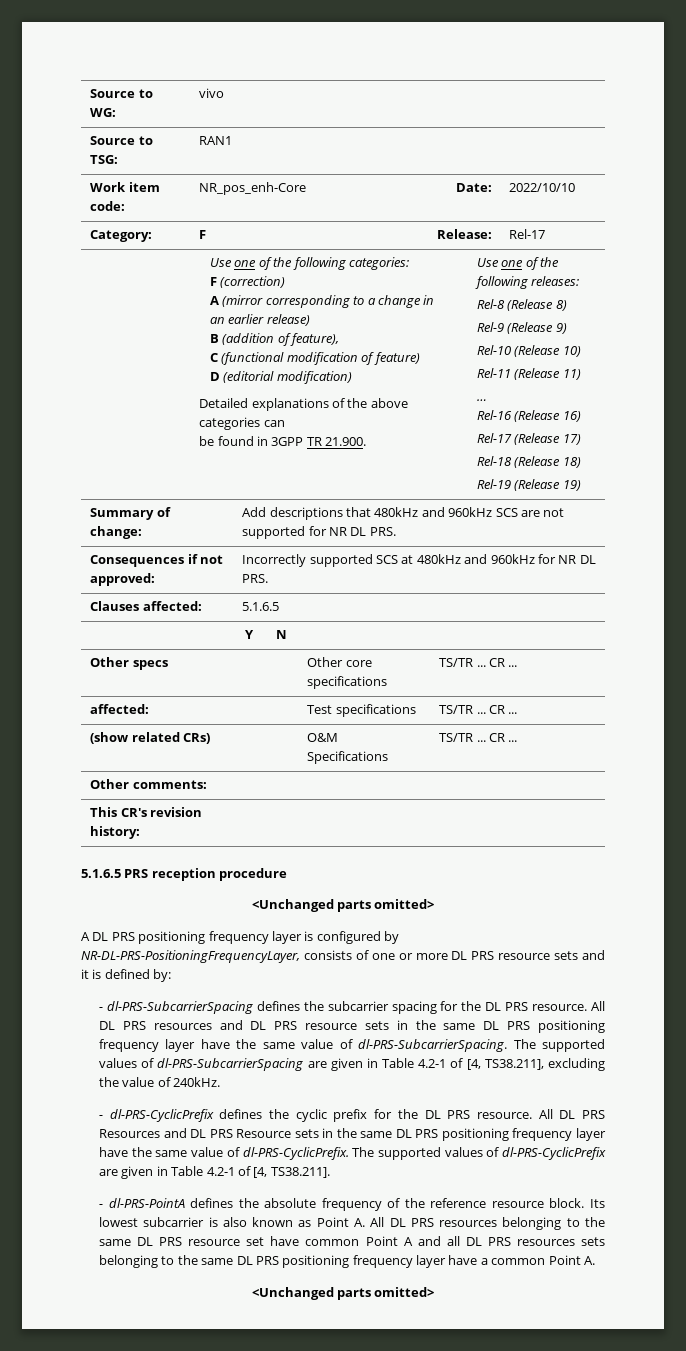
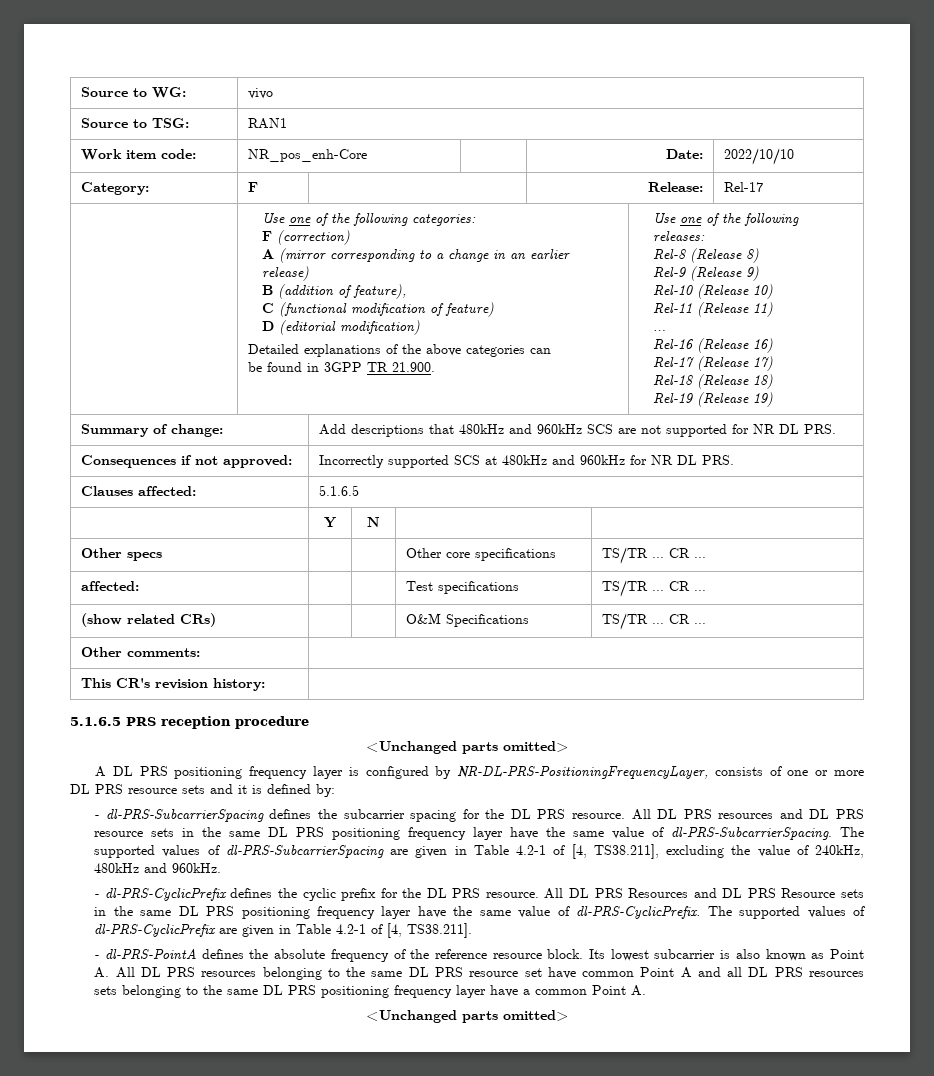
- The supported values of dl-PRS-SubcarrierSpacing are given in Table 4.2-1 of [4, TS38.211], excluding the value of 240kHz.
+ The supported values of dl-PRS-SubcarrierSpacing are given in Table 4.2-1 of [4, TS38.211], excluding the value of 240kHz, 480kHz and 960kHz.

